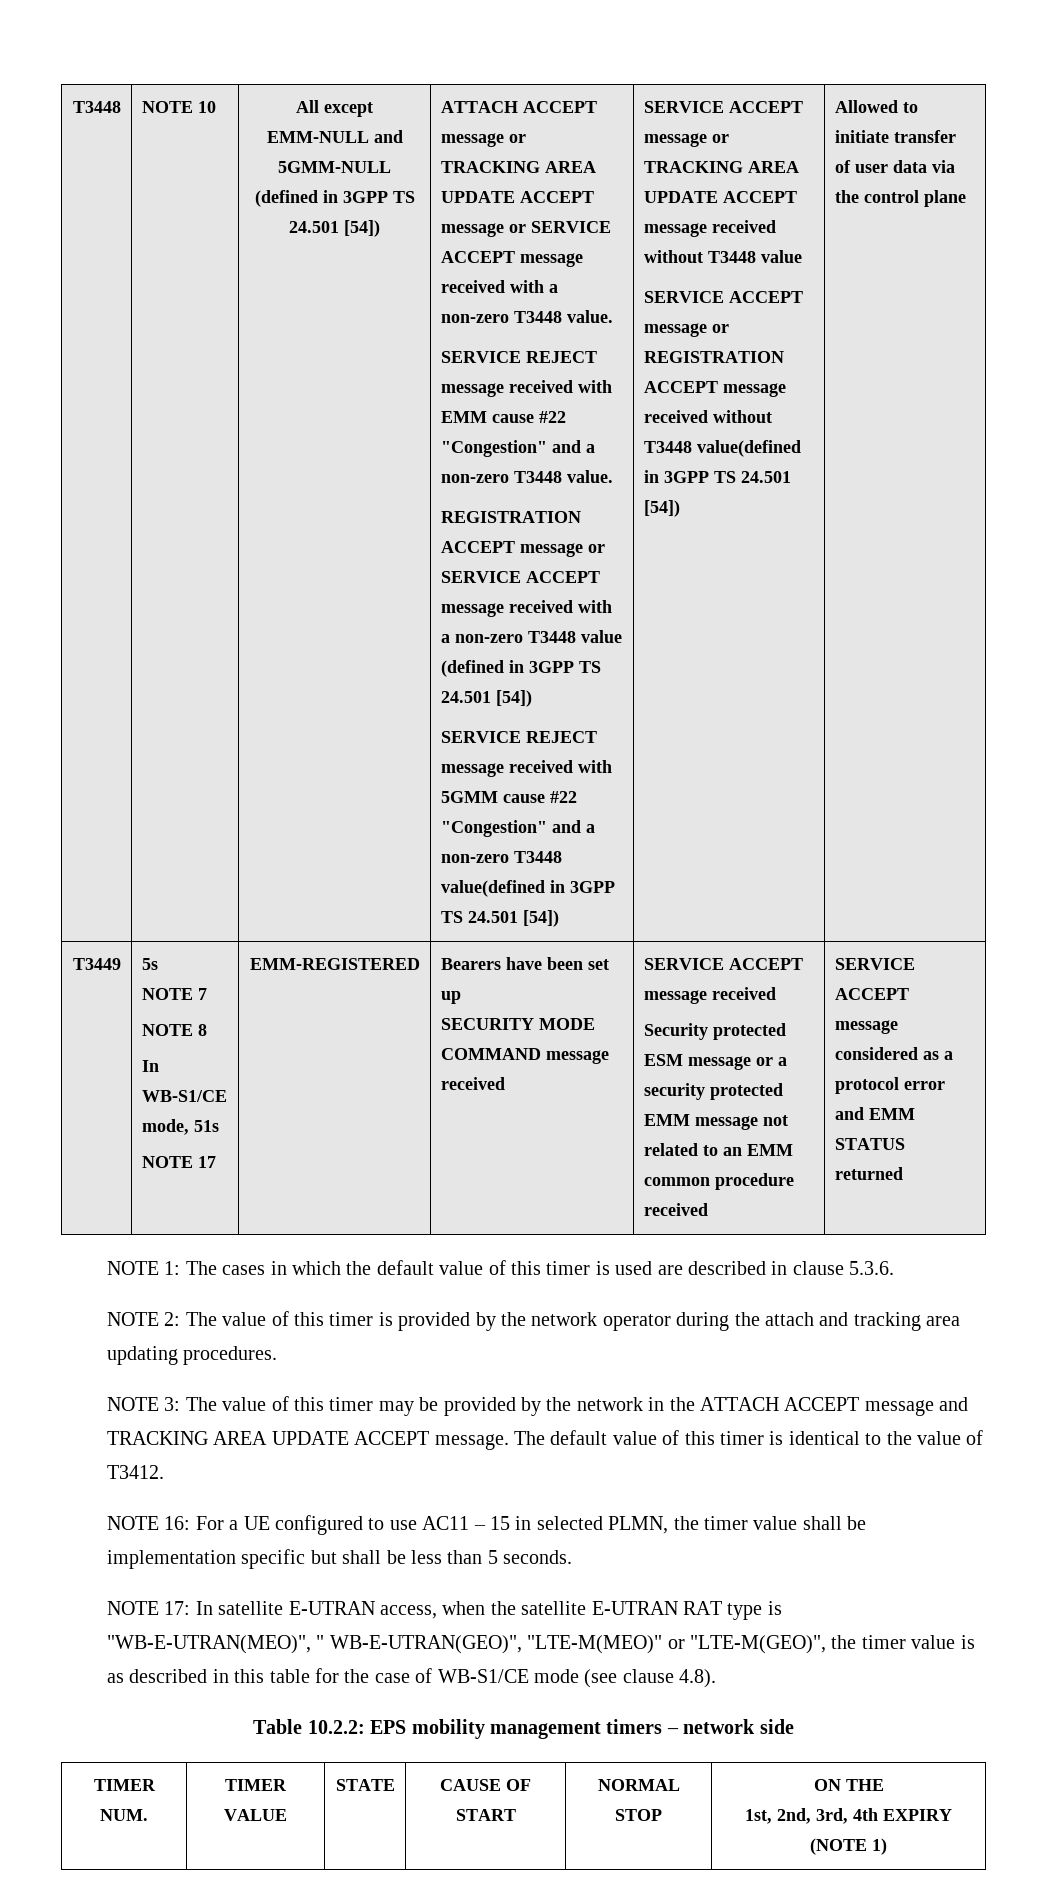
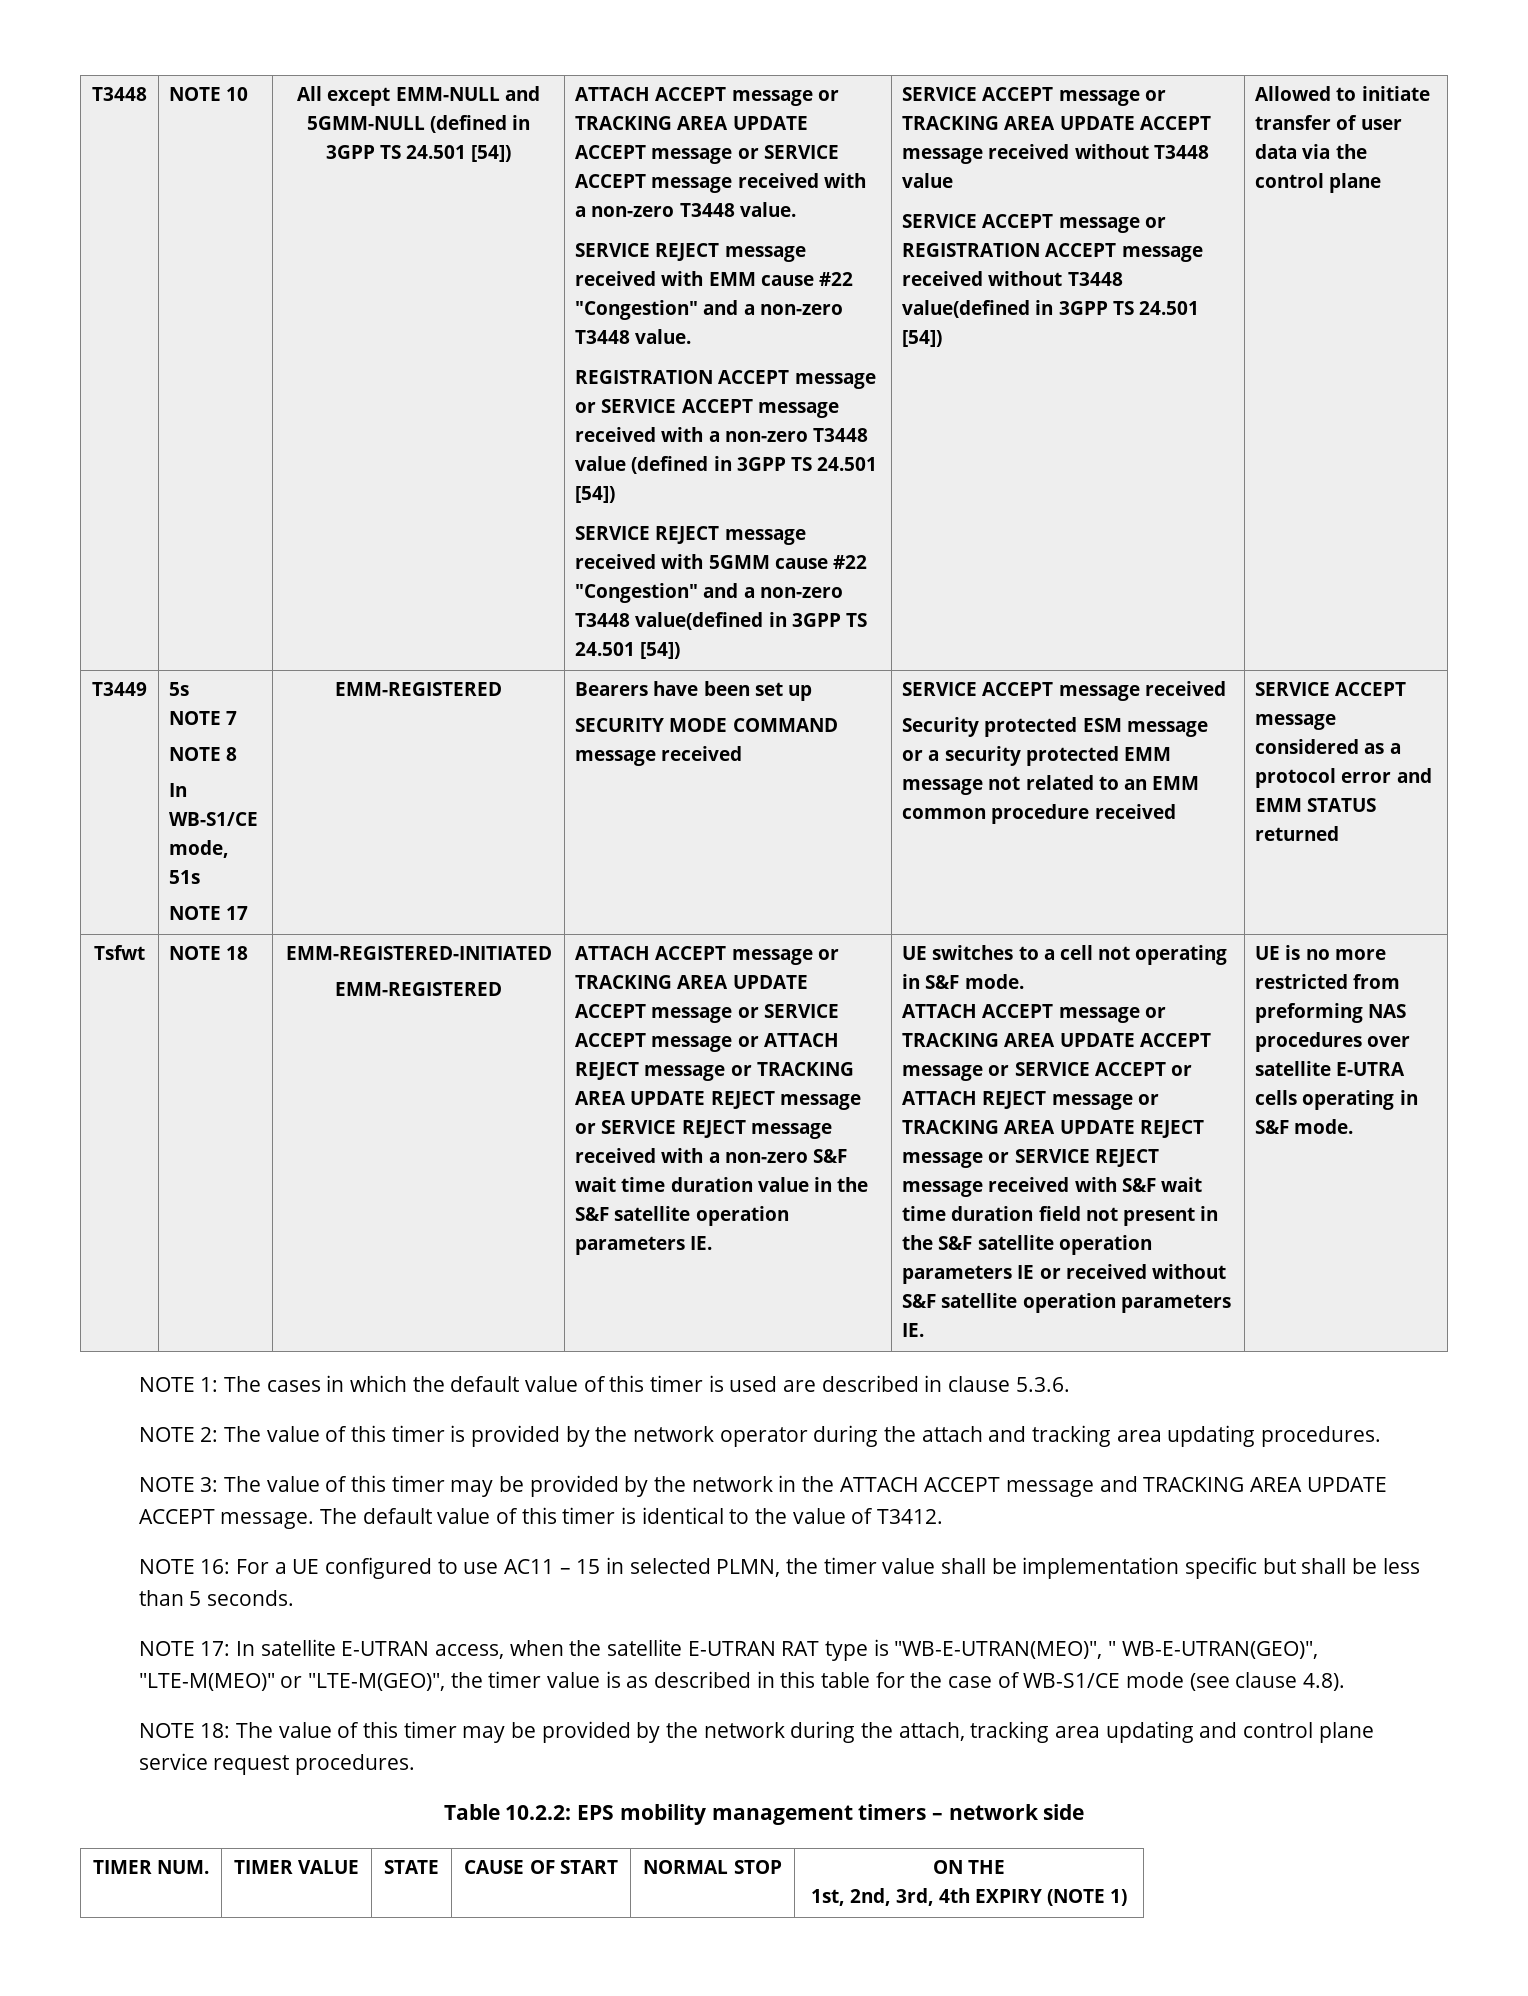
+ Tsfwt | NOTE 18 | EMM-REGISTERED-INITIATED
+ EMM-REGISTERED | ATTACH ACCEPT message or TRACKING AREA UPDATE ACCEPT message or SERVICE ACCEPT message or ATTACH REJECT message or TRACKING AREA UPDATE REJECT message or SERVICE REJECT message received with a non-zero S&F wait time duration value in the S&F satellite operation parameters IE. | UE switches to a cell not operating in S&F mode.
+ ATTACH ACCEPT message or TRACKING AREA UPDATE ACCEPT message or SERVICE ACCEPT or ATTACH REJECT message or TRACKING AREA UPDATE REJECT message or SERVICE REJECT message received with S&F wait time duration field not present in the S&F satellite operation parameters IE or received without S&F satellite operation parameters IE. | UE is no more restricted from preforming NAS procedures over satellite E-UTRA cells operating in S&F mode.
+ NOTE 18: The value of this timer may be provided by the network during the attach, tracking area updating and control plane service request procedures.

